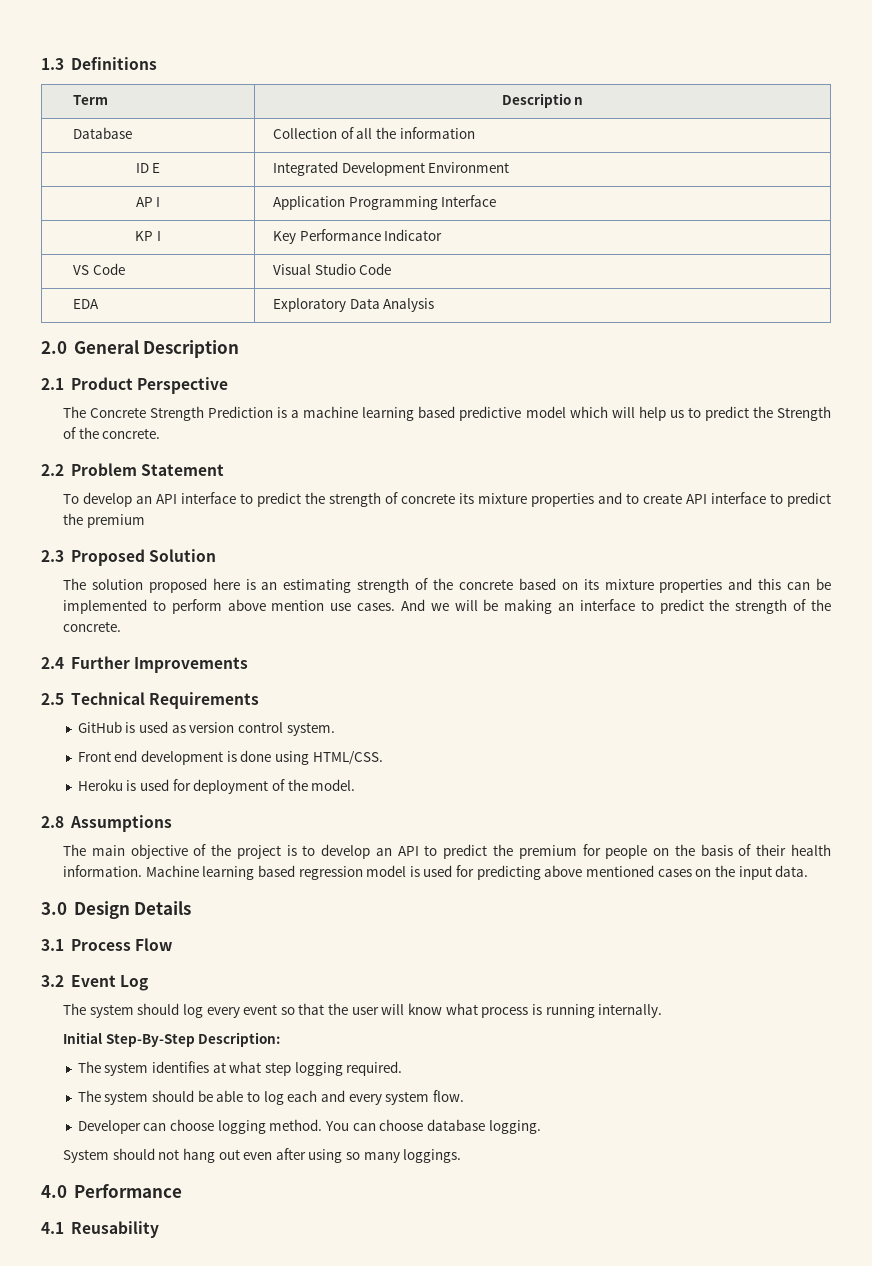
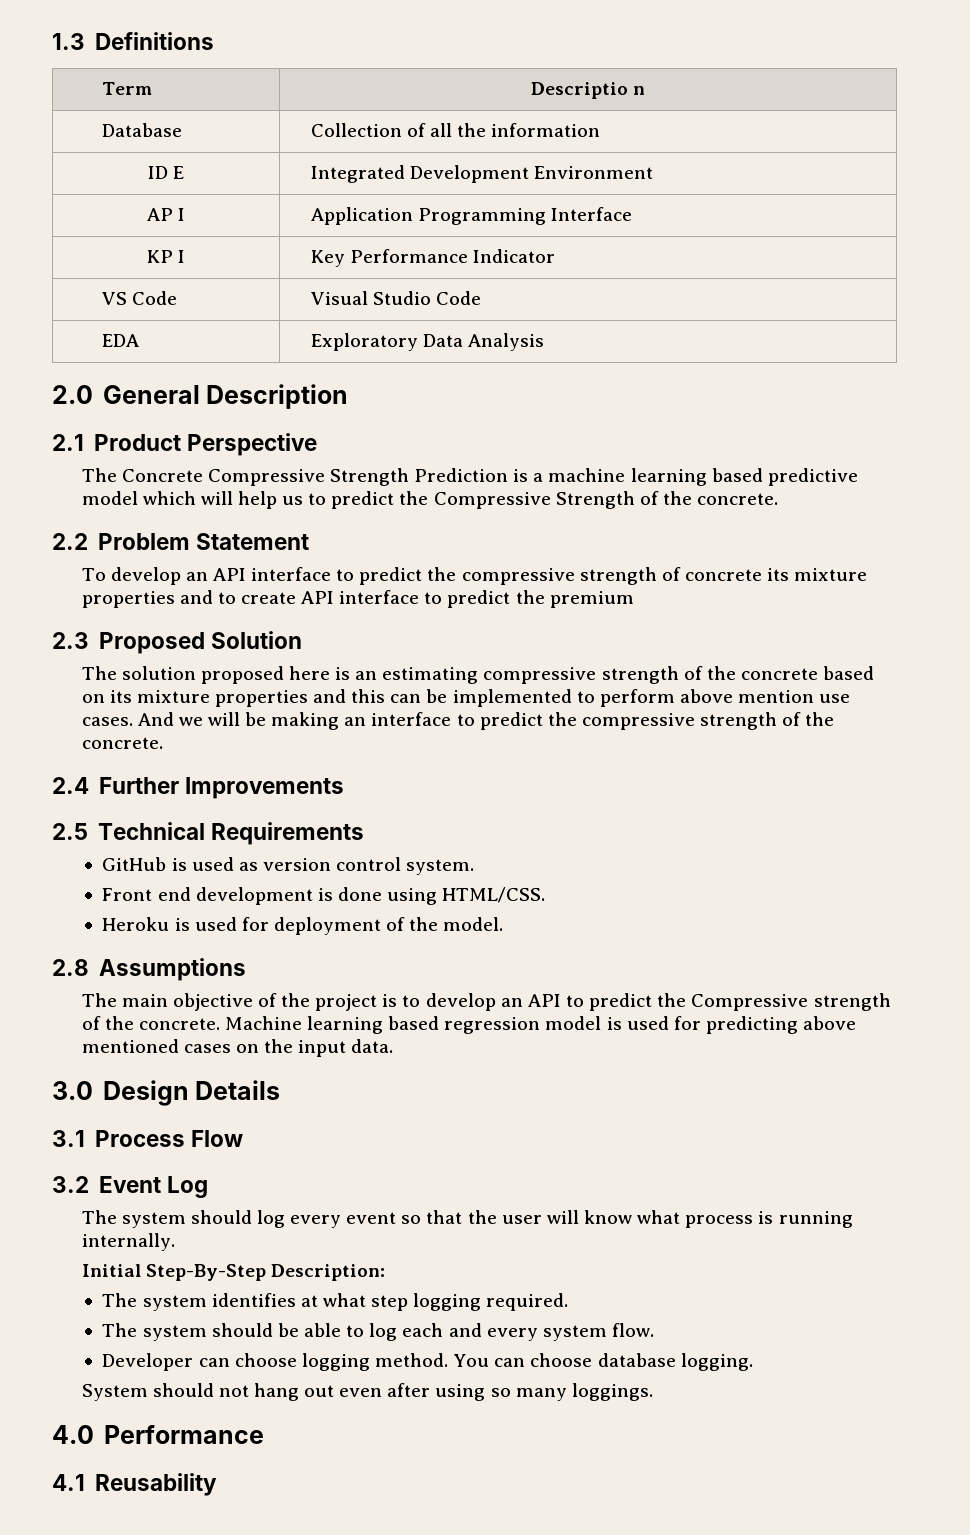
- The Concrete Strength Prediction is a machine learning based predictive model which will help us to predict the Strength of the concrete.
+ The Concrete Compressive Strength Prediction is a machine learning based predictive model which will help us to predict the Compressive Strength of the concrete.
- To develop an API interface to predict the strength of concrete its mixture properties and to create API interface to predict the premium
+ To develop an API interface to predict the compressive strength of concrete its mixture properties and to create API interface to predict the premium
- The solution proposed here is an estimating strength of the concrete based on its mixture properties and this can be implemented to perform above mention use cases.
+ The solution proposed here is an estimating compressive strength of the concrete based on its mixture properties and this can be implemented to perform above mention use cases.
- And we will be making an interface to predict the strength of the concrete.
+ And we will be making an interface to predict the compressive strength of the concrete.
- The main objective of the project is to develop an API to predict the premium for people on the basis of their health information.
+ The main objective of the project is to develop an API to predict the Compressive strength of the concrete.

